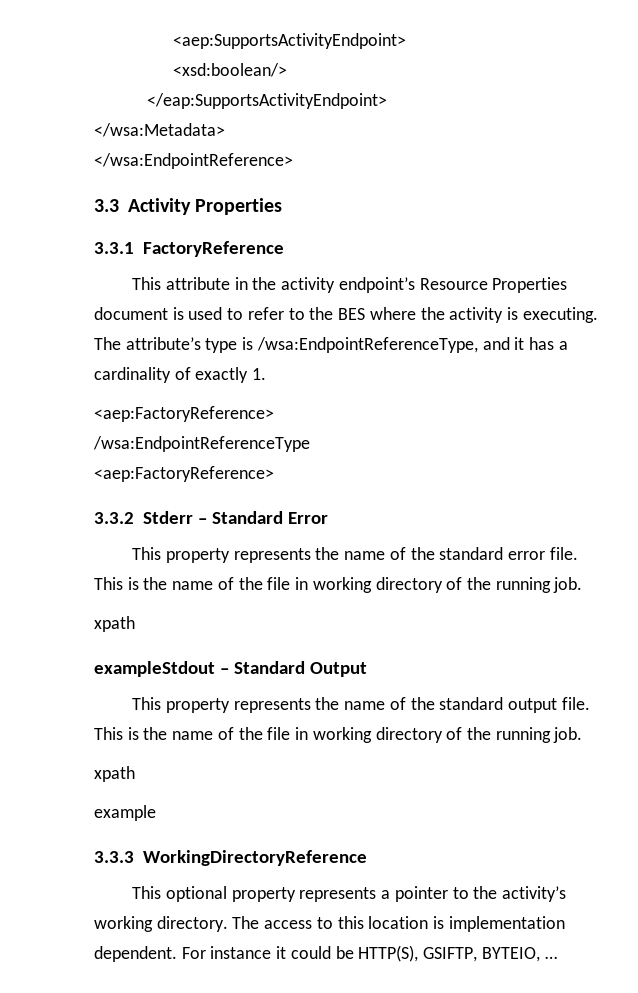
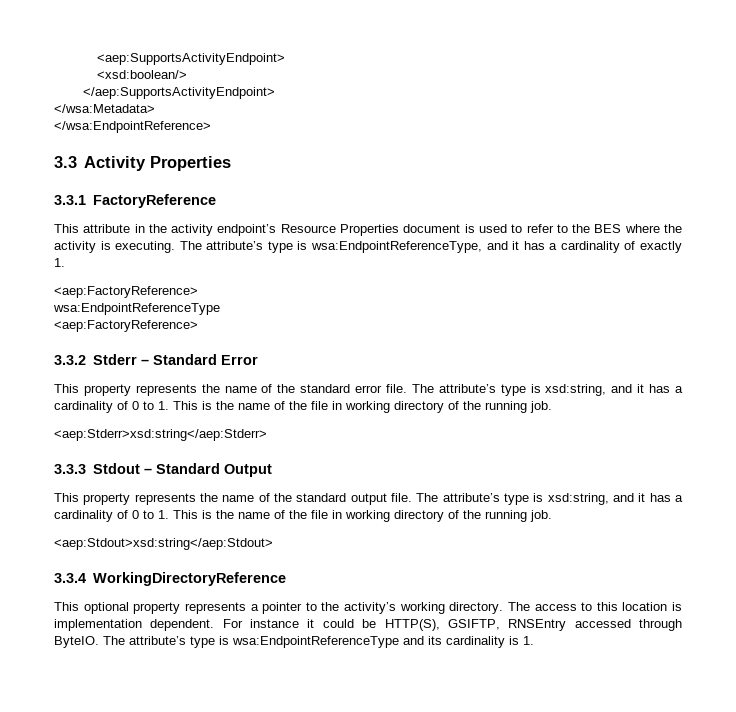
- </eap:SupportsActivityEndpoint>
+ </aep:SupportsActivityEndpoint>
- The attribute’s type is /wsa:EndpointReferenceType, and it has a cardinality of exactly 1.
+ The attribute’s type is wsa:EndpointReferenceType, and it has a cardinality of exactly 1.
  <aep:FactoryReference>
- /wsa:EndpointReferenceType
+ wsa:EndpointReferenceType
- This property represents the name of the standard error file. This is the name of the file in working directory of the running job.
- xpath
- exampleStdout – Standard Output
+ This property represents the name of the standard error file. The attribute’s type is xsd:string, and it has a cardinality of 0 to 1. This is the name of the file in working directory of the running job.
+ <aep:Stderr>xsd:string</aep:Stderr>
+ 3.3.3 Stdout – Standard Output
- This property represents the name of the standard output file. This is the name of the file in working directory of the running job.
- xpath
- example
- 3.3.3 WorkingDirectoryReference
+ This property represents the name of the standard output file. The attribute’s type is xsd:string, and it has a cardinality of 0 to 1. This is the name of the file in working directory of the running job.
+ <aep:Stdout>xsd:string</aep:Stdout>
+ 3.3.4 WorkingDirectoryReference
- For instance it could be HTTP(S), GSIFTP, BYTEIO, …
+ For instance it could be HTTP(S), GSIFTP, RNSEntry accessed through ByteIO. The attribute’s type is wsa:EndpointReferenceType and its cardinality is 1.

